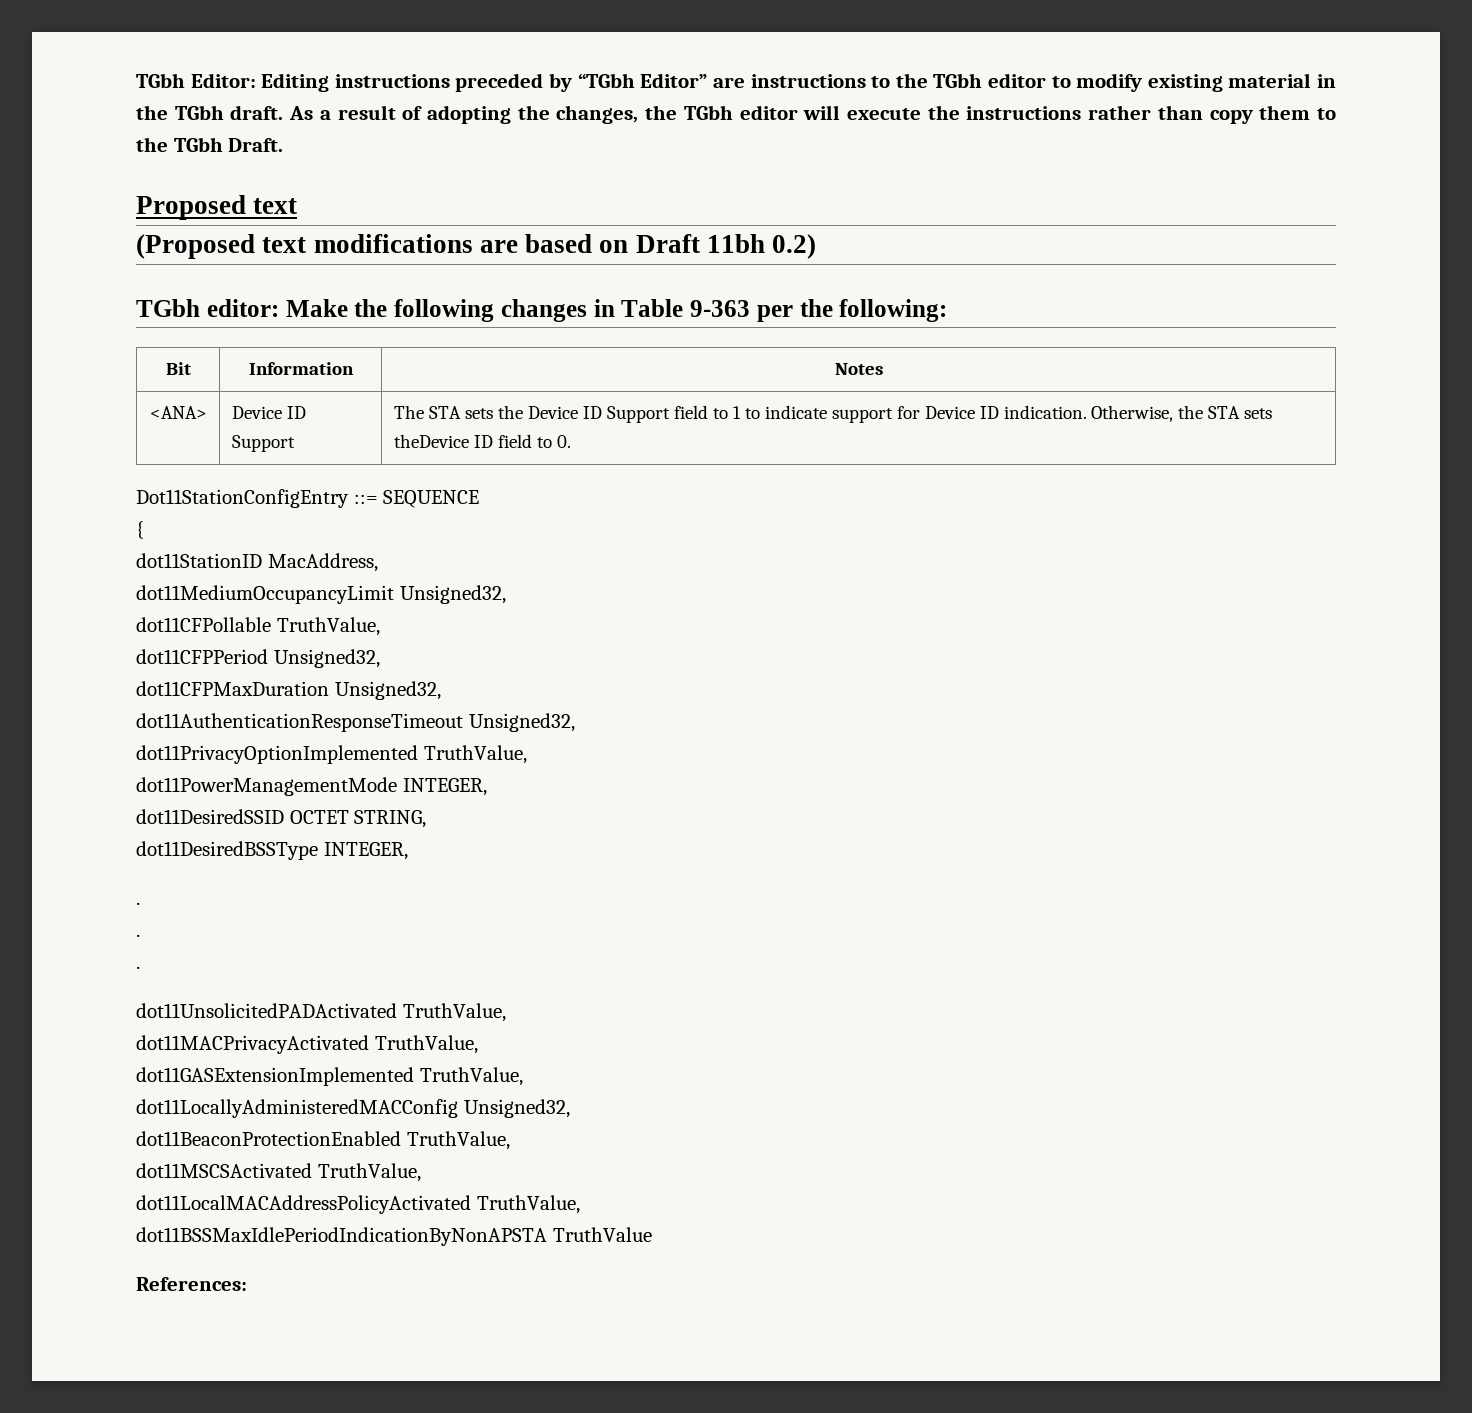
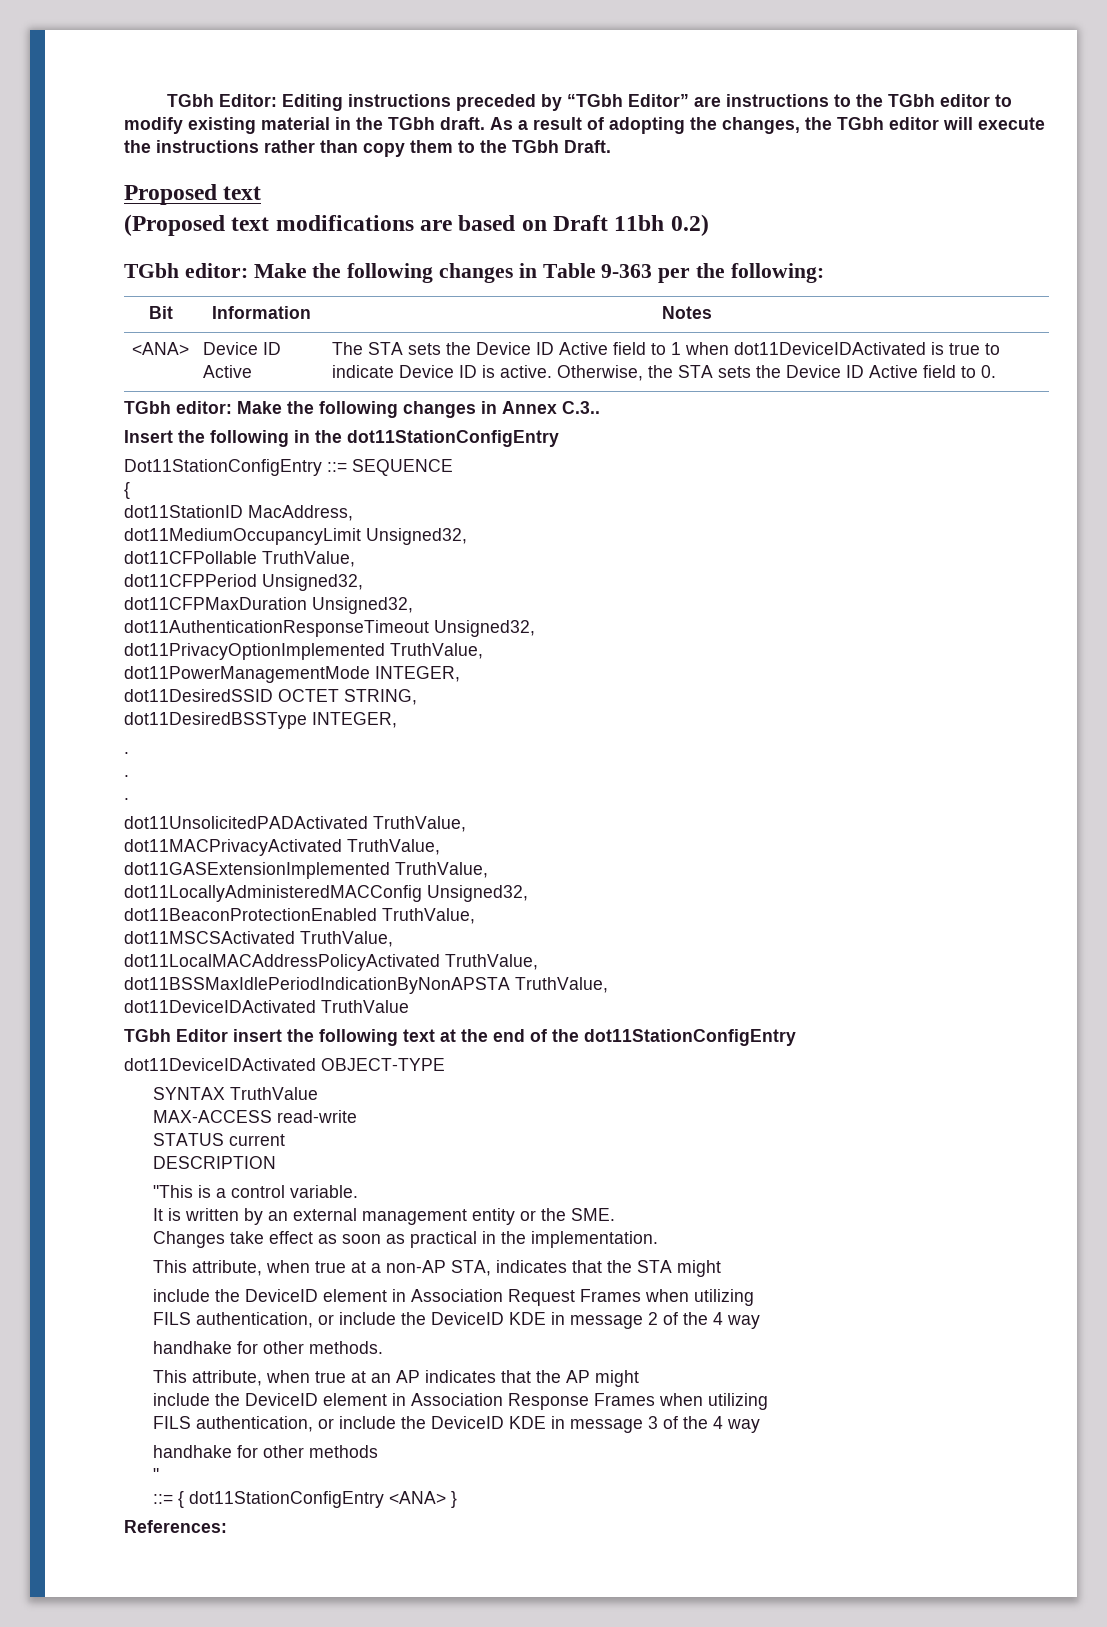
- <ANA> | Device ID Support | The STA sets the Device ID Support field to 1 to indicate support for Device ID indication. Otherwise, the STA sets theDevice ID field to 0.
+ <ANA> | Device ID Active | The STA sets the Device ID Active field to 1 when dot11DeviceIDActivated is true to indicate Device ID is active. Otherwise, the STA sets the Device ID Active field to 0.
+ TGbh editor: Make the following changes in Annex C.3..
+ Insert the following in the dot11StationConfigEntry
- dot11BSSMaxIdlePeriodIndicationByNonAPSTA TruthValue
+ dot11BSSMaxIdlePeriodIndicationByNonAPSTA TruthValue,
+ dot11DeviceIDActivated TruthValue
+ TGbh Editor insert the following text at the end of the dot11StationConfigEntry
+ dot11DeviceIDActivated OBJECT-TYPE
+ SYNTAX TruthValue
+ MAX-ACCESS read-write
+ STATUS current
+ DESCRIPTION
+ "This is a control variable.
+ It is written by an external management entity or the SME.
+ Changes take effect as soon as practical in the implementation.
+ This attribute, when true at a non-AP STA, indicates that the STA might
+ include the DeviceID element in Association Request Frames when utilizing
+ FILS authentication, or include the DeviceID KDE in message 2 of the 4 way
+ handhake for other methods.
+ This attribute, when true at an AP indicates that the AP might
+ include the DeviceID element in Association Response Frames when utilizing
+ FILS authentication, or include the DeviceID KDE in message 3 of the 4 way
+ handhake for other methods
+ "
+ ::= { dot11StationConfigEntry <ANA> }

